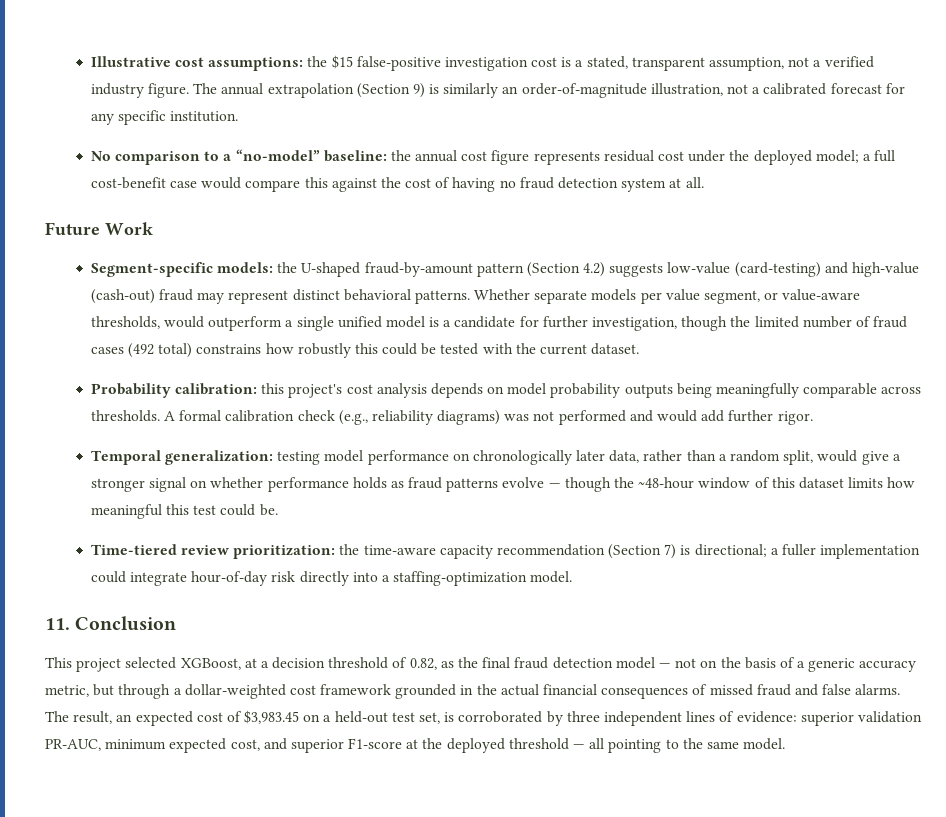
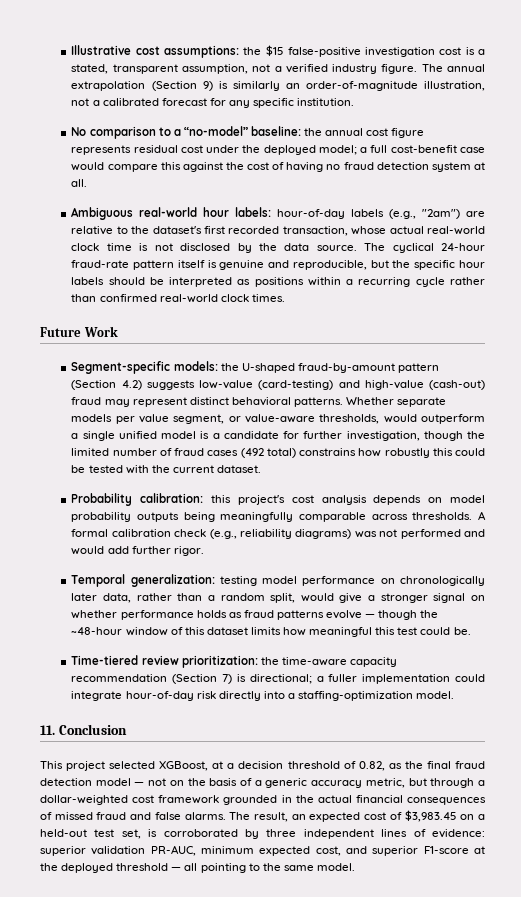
+ Ambiguous real-world hour labels: hour-of-day labels (e.g., "2am") are relative to the dataset's first recorded transaction, whose actual real-world clock time is not disclosed by the data source. The cyclical 24-hour fraud-rate pattern itself is genuine and reproducible, but the specific hour labels should be interpreted as positions within a recurring cycle rather than confirmed real-world clock times.

